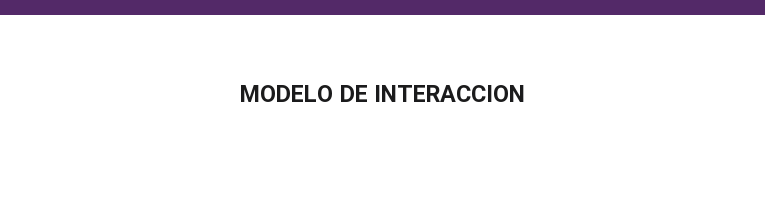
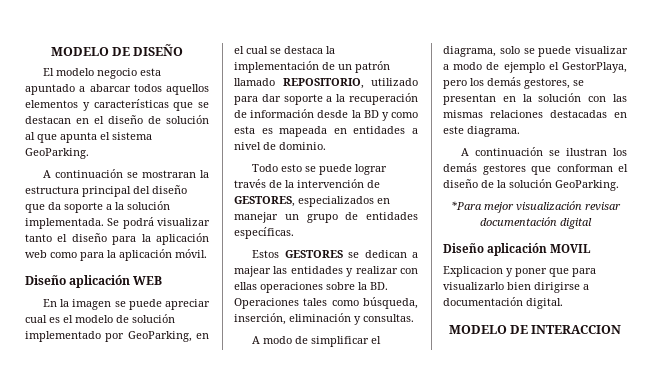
+ MODELO DE DISEÑO
+ El modelo negocio esta apuntado a abarcar todos aquellos elementos y características que se destacan en el diseño de solución al que apunta el sistema GeoParking.
+ A continuación se mostraran la estructura principal del diseño que da soporte a la solución implementada. Se podrá visualizar tanto el diseño para la aplicación web como para la aplicación móvil.
+ Diseño aplicación WEB
+ En la imagen se puede apreciar cual es el modelo de solución implementado por GeoParking, en el cual se destaca la implementación de un patrón llamado REPOSITORIO, utilizado para dar soporte a la recuperación de información desde la BD y como esta es mapeada en entidades a nivel de dominio.
+ Todo esto se puede lograr través de la intervención de GESTORES, especializados en manejar un grupo de entidades específicas.
+ Estos GESTORES se dedican a majear las entidades y realizar con ellas operaciones sobre la BD. Operaciones tales como búsqueda, inserción, eliminación y consultas.
+ A modo de simplificar el diagrama, solo se puede visualizar a modo de ejemplo el GestorPlaya, pero los demás gestores, se presentan en la solución con las mismas relaciones destacadas en este diagrama.
+ A continuación se ilustran los demás gestores que conforman el diseño de la solución GeoParking.
+ *Para mejor visualización revisar documentación digital
+ Diseño aplicación MOVIL
+ Explicacion y poner que para visualizarlo bien dirigirse a documentación digital.

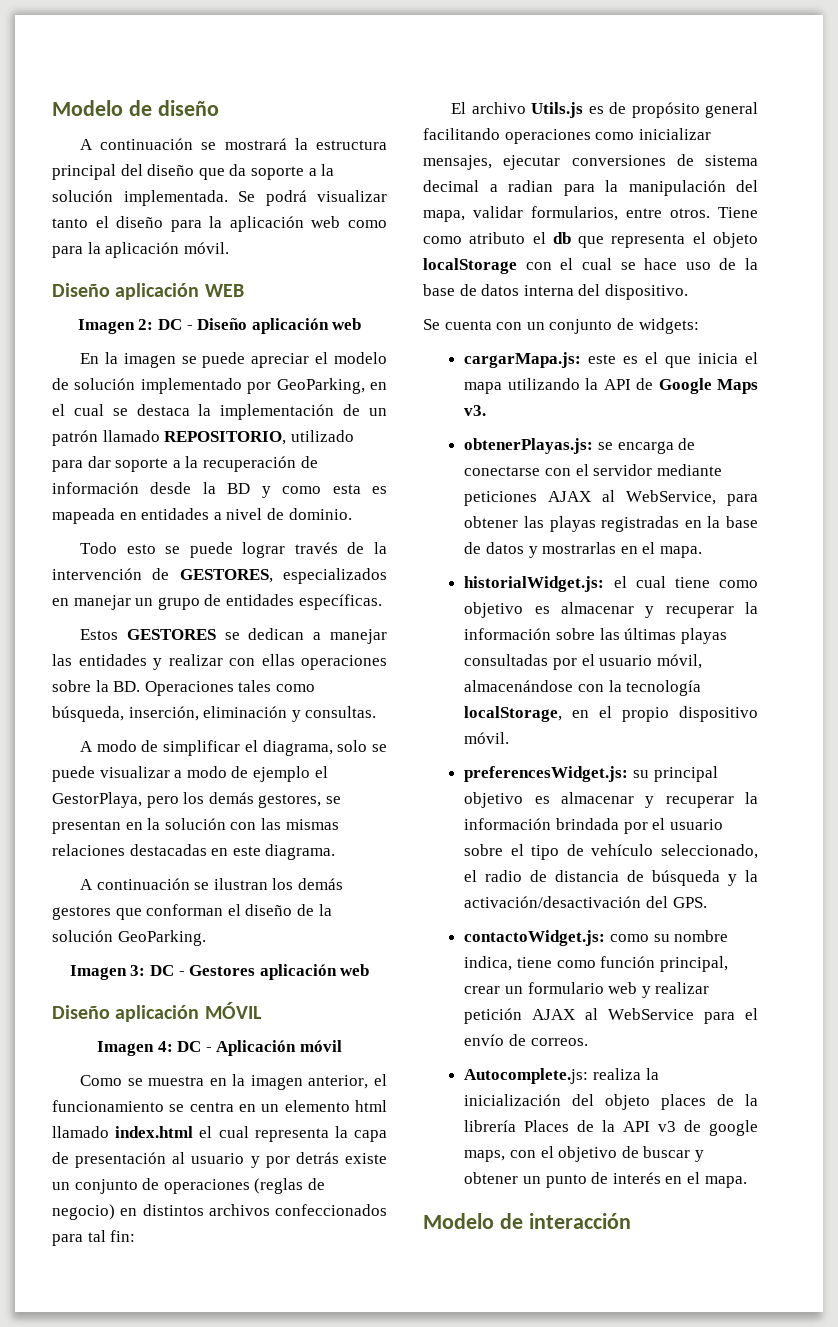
- MODELO DE DISEÑO
- El modelo negocio esta apuntado a abarcar todos aquellos elementos y características que se destacan en el diseño de solución al que apunta el sistema GeoParking.
- A continuación se mostraran la estructura principal del diseño que da soporte a la solución implementada.
+ Modelo de diseño
+ A continuación se mostrará la estructura principal del diseño que da soporte a la solución implementada.
+ Imagen 2: DC - Diseño aplicación web
- En la imagen se puede apreciar cual es el modelo de solución implementado por GeoParking, en el cual se destaca la implementación de un patrón llamado REPOSITORIO, utilizado para dar soporte a la recuperación de información desde la BD y como esta es mapeada en entidades a nivel de dominio.
+ En la imagen se puede apreciar el modelo de solución implementado por GeoParking, en el cual se destaca la implementación de un patrón llamado REPOSITORIO, utilizado para dar soporte a la recuperación de información desde la BD y como esta es mapeada en entidades a nivel de dominio.
- Estos GESTORES se dedican a majear las entidades y realizar con ellas operaciones sobre la BD. Operaciones tales como búsqueda, inserción, eliminación y consultas.
+ Estos GESTORES se dedican a manejar las entidades y realizar con ellas operaciones sobre la BD. Operaciones tales como búsqueda, inserción, eliminación y consultas.
- *Para mejor visualización revisar documentación digital
- Diseño aplicación MOVIL
- Explicacion y poner que para visualizarlo bien dirigirse a documentación digital.
- MODELO DE INTERACCION
+ Imagen 3: DC - Gestores aplicación web
+ Diseño aplicación MÓVIL
+ Imagen 4: DC - Aplicación móvil
+ Como se muestra en la imagen anterior, el funcionamiento se centra en un elemento html llamado index.html el cual representa la capa de presentación al usuario y por detrás existe un conjunto de operaciones (reglas de negocio) en distintos archivos confeccionados para tal fin:
+ El archivo Utils.js es de propósito general facilitando operaciones como inicializar mensajes, ejecutar conversiones de sistema decimal a radian para la manipulación del mapa, validar formularios, entre otros. Tiene como atributo el db que representa el objeto localStorage con el cual se hace uso de la base de datos interna del dispositivo.
+ Se cuenta con un conjunto de widgets:
+ cargarMapa.js: este es el que inicia el mapa utilizando la API de Google Maps v3.
+ obtenerPlayas.js: se encarga de conectarse con el servidor mediante peticiones AJAX al WebService, para obtener las playas registradas en la base de datos y mostrarlas en el mapa.
+ historialWidget.js: el cual tiene como objetivo es almacenar y recuperar la información sobre las últimas playas consultadas por el usuario móvil, almacenándose con la tecnología localStorage, en el propio dispositivo móvil.
+ preferencesWidget.js: su principal objetivo es almacenar y recuperar la información brindada por el usuario sobre el tipo de vehículo seleccionado, el radio de distancia de búsqueda y la activación/desactivación del GPS.
+ contactoWidget.js: como su nombre indica, tiene como función principal, crear un formulario web y realizar petición AJAX al WebService para el envío de correos.
+ Autocomplete.js: realiza la inicialización del objeto places de la librería Places de la API v3 de google maps, con el objetivo de buscar y obtener un punto de interés en el mapa.
+ Modelo de interacción

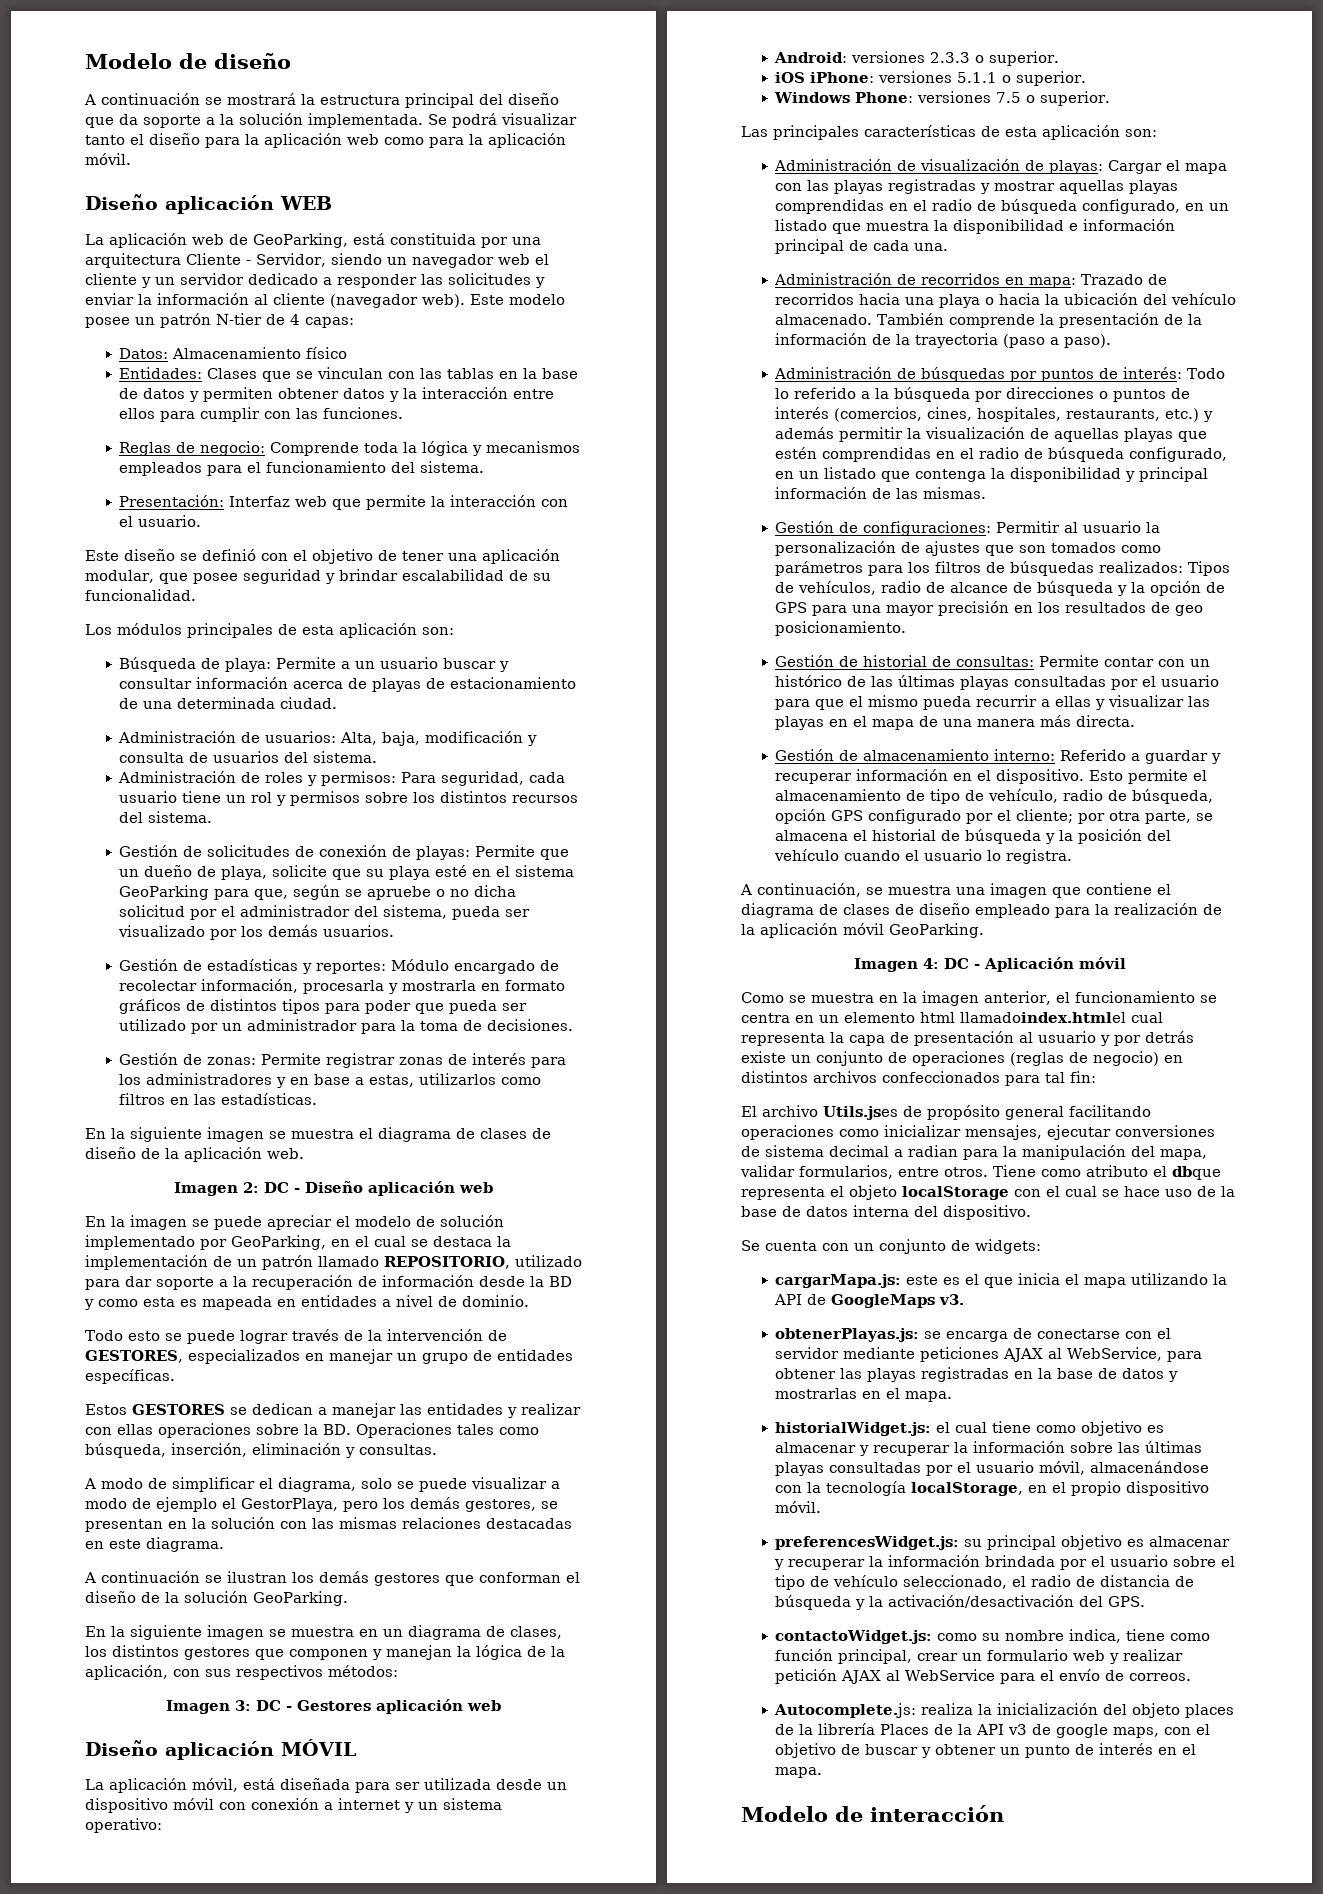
+ La aplicación web de GeoParking, está constituida por una arquitectura Cliente - Servidor, siendo un navegador web el cliente y un servidor dedicado a responder las solicitudes y enviar la información al cliente (navegador web). Este modelo posee un patrón N-tier de 4 capas:
+ Datos: Almacenamiento físico
+ Entidades: Clases que se vinculan con las tablas en la base de datos y permiten obtener datos y la interacción entre ellos para cumplir con las funciones.
+ Reglas de negocio: Comprende toda la lógica y mecanismos empleados para el funcionamiento del sistema.
+ Presentación: Interfaz web que permite la interacción con el usuario.
+ Este diseño se definió con el objetivo de tener una aplicación modular, que posee seguridad y brindar escalabilidad de su funcionalidad.
+ Los módulos principales de esta aplicación son:
+ Búsqueda de playa: Permite a un usuario buscar y consultar información acerca de playas de estacionamiento de una determinada ciudad.
+ Administración de usuarios: Alta, baja, modificación y consulta de usuarios del sistema.
+ Administración de roles y permisos: Para seguridad, cada usuario tiene un rol y permisos sobre los distintos recursos del sistema.
+ Gestión de solicitudes de conexión de playas: Permite que un dueño de playa, solicite que su playa esté en el sistema GeoParking para que, según se apruebe o no dicha solicitud por el administrador del sistema, pueda ser visualizado por los demás usuarios.
+ Gestión de estadísticas y reportes: Módulo encargado de recolectar información, procesarla y mostrarla en formato gráficos de distintos tipos para poder que pueda ser utilizado por un administrador para la toma de decisiones.
+ Gestión de zonas: Permite registrar zonas de interés para los administradores y en base a estas, utilizarlos como filtros en las estadísticas.
+ En la siguiente imagen se muestra el diagrama de clases de diseño de la aplicación web.
+ En la siguiente imagen se muestra en un diagrama de clases, los distintos gestores que componen y manejan la lógica de la aplicación, con sus respectivos métodos:
+ La aplicación móvil, está diseñada para ser utilizada desde un dispositivo móvil con conexión a internet y un sistema operativo:
+ Android: versiones 2.3.3 o superior.
+ iOS iPhone: versiones 5.1.1 o superior.
+ Windows Phone: versiones 7.5 o superior.
+ Las principales características de esta aplicación son:
+ Administración de visualización de playas: Cargar el mapa con las playas registradas y mostrar aquellas playas comprendidas en el radio de búsqueda configurado, en un listado que muestra la disponibilidad e información principal de cada una.
+ Administración de recorridos en mapa: Trazado de recorridos hacia una playa o hacia la ubicación del vehículo almacenado. También comprende la presentación de la información de la trayectoria (paso a paso).
+ Administración de búsquedas por puntos de interés: Todo lo referido a la búsqueda por direcciones o puntos de interés (comercios, cines, hospitales, restaurants, etc.) y además permitir la visualización de aquellas playas que estén comprendidas en el radio de búsqueda configurado, en un listado que contenga la disponibilidad y principal información de las mismas.
+ Gestión de configuraciones: Permitir al usuario la personalización de ajustes que son tomados como parámetros para los filtros de búsquedas realizados: Tipos de vehículos, radio de alcance de búsqueda y la opción de GPS para una mayor precisión en los resultados de geo posicionamiento.
+ Gestión de historial de consultas: Permite contar con un histórico de las últimas playas consultadas por el usuario para que el mismo pueda recurrir a ellas y visualizar las playas en el mapa de una manera más directa.
+ Gestión de almacenamiento interno: Referido a guardar y recuperar información en el dispositivo. Esto permite el almacenamiento de tipo de vehículo, radio de búsqueda, opción GPS configurado por el cliente; por otra parte, se almacena el historial de búsqueda y la posición del vehículo cuando el usuario lo registra.
+ A continuación, se muestra una imagen que contiene el diagrama de clases de diseño empleado para la realización de la aplicación móvil GeoParking.
- Como se muestra en la imagen anterior, el funcionamiento se centra en un elemento html llamado index.html el cual representa la capa de presentación al usuario y por detrás existe un conjunto de operaciones (reglas de negocio) en distintos archivos confeccionados para tal fin:
+ Como se muestra en la imagen anterior, el funcionamiento se centra en un elemento html llamadoindex.htmlel cual representa la capa de presentación al usuario y por detrás existe un conjunto de operaciones (reglas de negocio) en distintos archivos confeccionados para tal fin:
- El archivo Utils.js es de propósito general facilitando operaciones como inicializar mensajes, ejecutar conversiones de sistema decimal a radian para la manipulación del mapa, validar formularios, entre otros.
+ El archivo Utils.jses de propósito general facilitando operaciones como inicializar mensajes, ejecutar conversiones de sistema decimal a radian para la manipulación del mapa, validar formularios, entre otros.
- Tiene como atributo el db que representa el objeto localStorage con el cual se hace uso de la base de datos interna del dispositivo.
+ Tiene como atributo el dbque representa el objeto localStorage con el cual se hace uso de la base de datos interna del dispositivo.
- cargarMapa.js: este es el que inicia el mapa utilizando la API de Google Maps v3.
+ cargarMapa.js: este es el que inicia el mapa utilizando la API de GoogleMaps v3.

